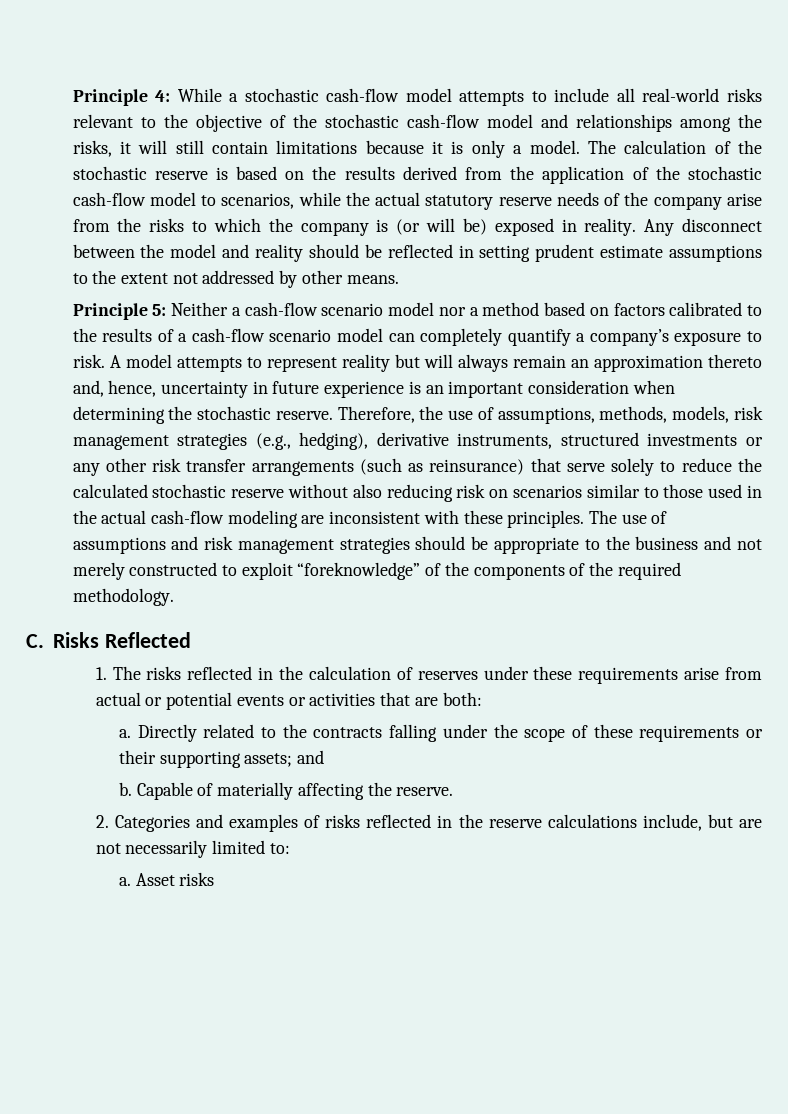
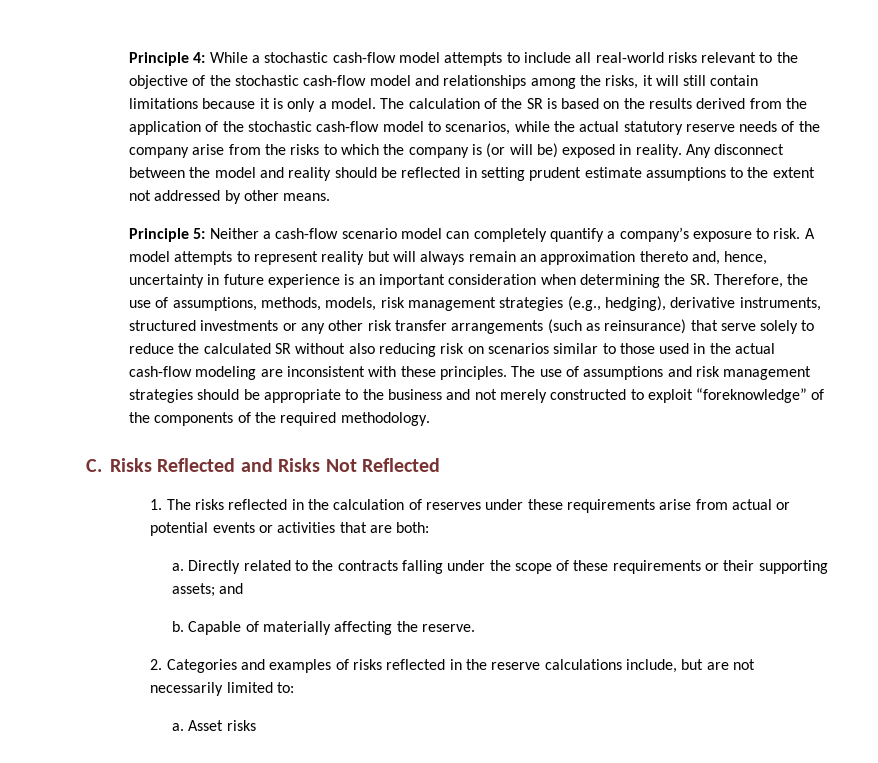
- The calculation of the stochastic reserve is based on the results derived from the application of the stochastic cash-flow model to scenarios, while the actual statutory reserve needs of the company arise from the risks to which the company is (or will be) exposed in reality.
+ The calculation of the SR is based on the results derived from the application of the stochastic cash-flow model to scenarios, while the actual statutory reserve needs of the company arise from the risks to which the company is (or will be) exposed in reality.
- Principle 5: Neither a cash-flow scenario model nor a method based on factors calibrated to the results of a cash-flow scenario model can completely quantify a company’s exposure to risk.
+ Principle 5: Neither a cash-flow scenario model can completely quantify a company’s exposure to risk.
- A model attempts to represent reality but will always remain an approximation thereto and, hence, uncertainty in future experience is an important consideration when determining the stochastic reserve. Therefore, the use of assumptions, methods, models, risk management strategies (e.g., hedging), derivative instruments, structured investments or any other risk transfer arrangements (such as reinsurance) that serve solely to reduce the calculated stochastic reserve without also reducing risk on scenarios similar to those used in the actual cash-flow modeling are inconsistent with these principles.
+ A model attempts to represent reality but will always remain an approximation thereto and, hence, uncertainty in future experience is an important consideration when determining the SR. Therefore, the use of assumptions, methods, models, risk management strategies (e.g., hedging), derivative instruments, structured investments or any other risk transfer arrangements (such as reinsurance) that serve solely to reduce the calculated SR without also reducing risk on scenarios similar to those used in the actual cash-flow modeling are inconsistent with these principles.
- C. Risks Reflected
+ C. Risks Reflected and Risks Not Reflected

